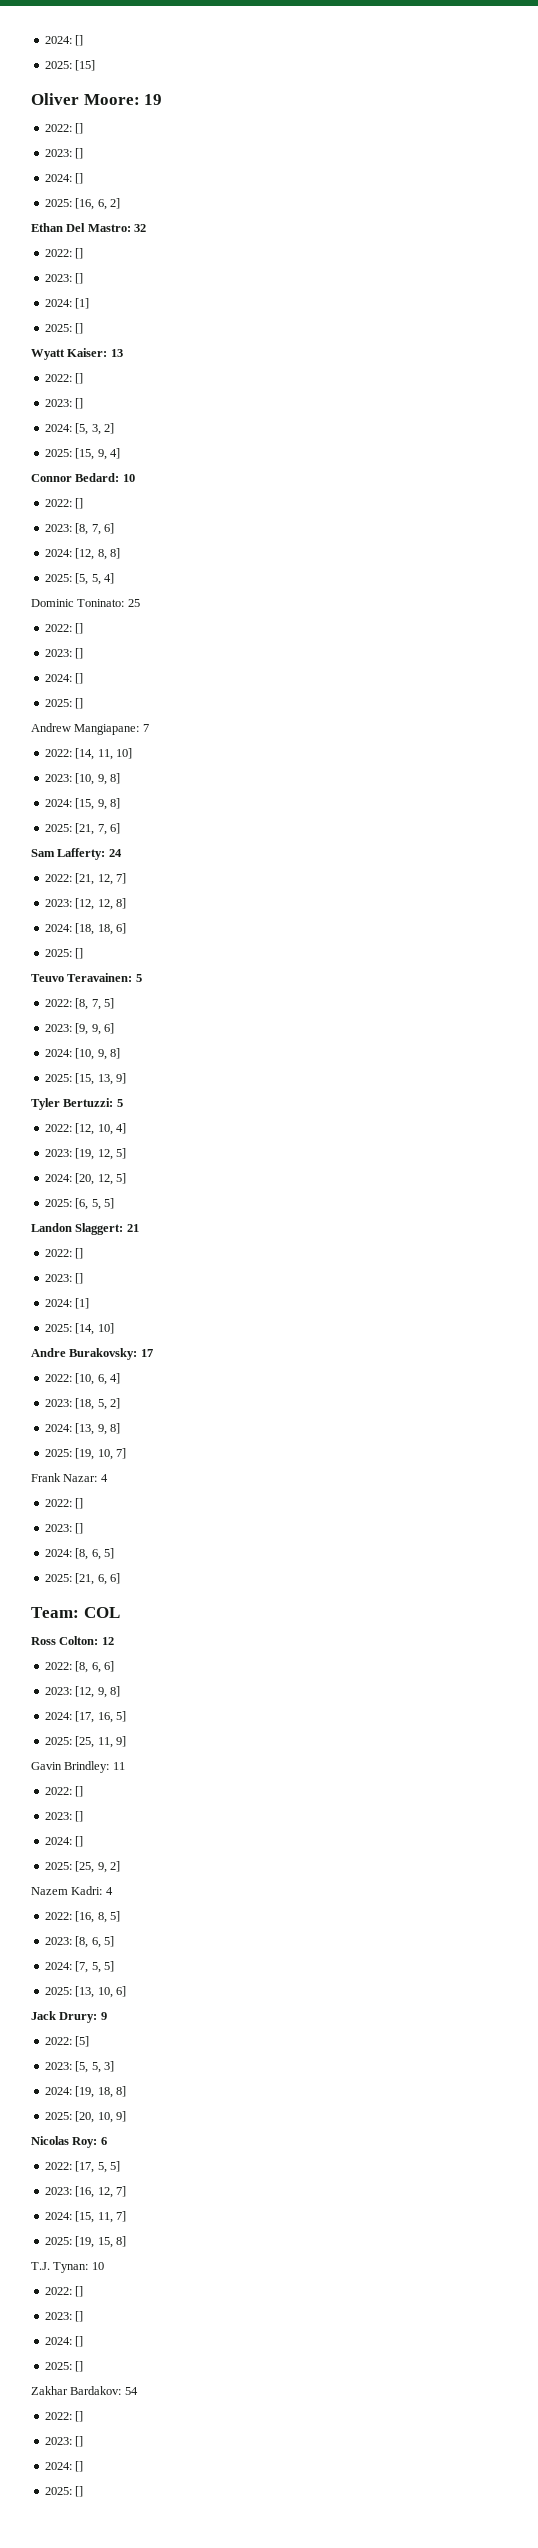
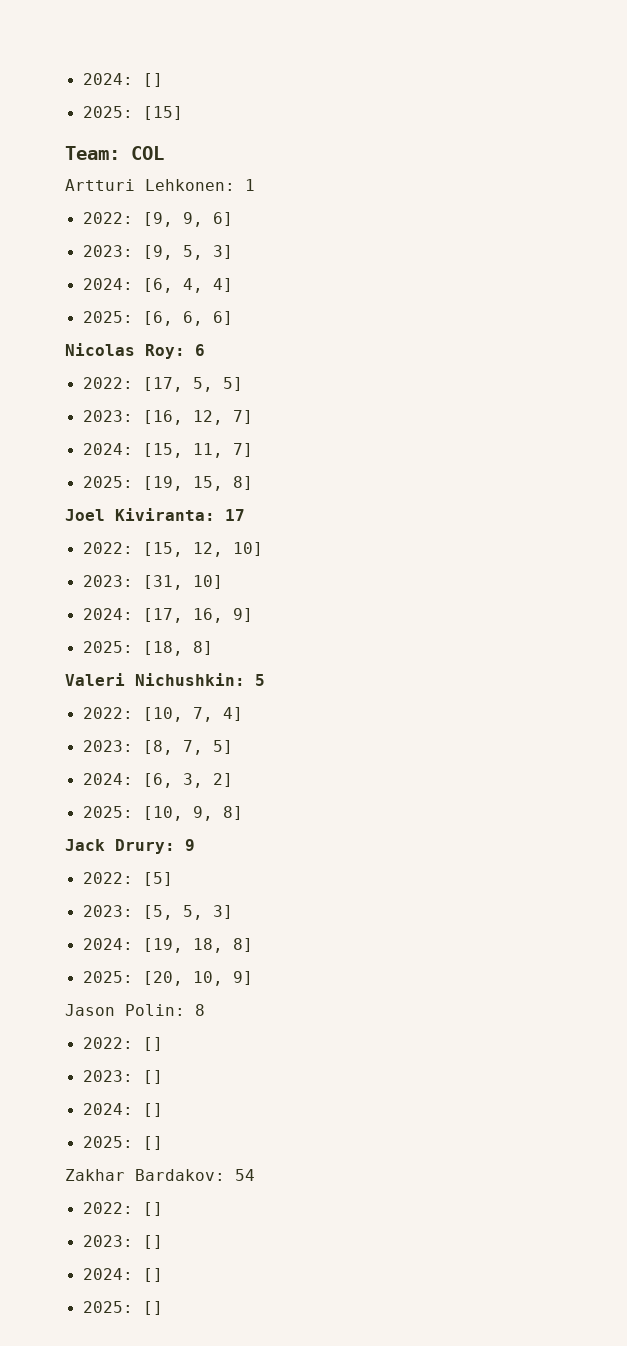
- Oliver Moore: 19
- 2022: []
- 2023: []
- 2024: []
- 2025: [16, 6, 2]
- Ethan Del Mastro: 32
- 2022: []
- 2023: []
- 2024: [1]
- 2025: []
- Wyatt Kaiser: 13
- 2022: []
- 2023: []
- 2024: [5, 3, 2]
- 2025: [15, 9, 4]
- Connor Bedard: 10
- 2022: []
- 2023: [8, 7, 6]
- 2024: [12, 8, 8]
- 2025: [5, 5, 4]
- Dominic Toninato: 25
- 2022: []
- 2023: []
- 2024: []
- 2025: []
- Andrew Mangiapane: 7
- 2022: [14, 11, 10]
- 2023: [10, 9, 8]
- 2024: [15, 9, 8]
- 2025: [21, 7, 6]
- Sam Lafferty: 24
- 2022: [21, 12, 7]
- 2023: [12, 12, 8]
- 2024: [18, 18, 6]
- 2025: []
- Teuvo Teravainen: 5
- 2022: [8, 7, 5]
- 2023: [9, 9, 6]
- 2024: [10, 9, 8]
- 2025: [15, 13, 9]
- Tyler Bertuzzi: 5
- 2022: [12, 10, 4]
- 2023: [19, 12, 5]
- 2024: [20, 12, 5]
- 2025: [6, 5, 5]
- Landon Slaggert: 21
- 2022: []
- 2023: []
- 2024: [1]
- 2025: [14, 10]
- Andre Burakovsky: 17
- 2022: [10, 6, 4]
- 2023: [18, 5, 2]
- 2024: [13, 9, 8]
- 2025: [19, 10, 7]
- Frank Nazar: 4
- 2022: []
- 2023: []
- 2024: [8, 6, 5]
- 2025: [21, 6, 6]
  Team: COL
- Ross Colton: 12
- 2022: [8, 6, 6]
- 2023: [12, 9, 8]
- 2024: [17, 16, 5]
- 2025: [25, 11, 9]
- Gavin Brindley: 11
- 2022: []
- 2023: []
- 2024: []
- 2025: [25, 9, 2]
- Nazem Kadri: 4
- 2022: [16, 8, 5]
- 2023: [8, 6, 5]
- 2024: [7, 5, 5]
- 2025: [13, 10, 6]
- Jack Drury: 9
- 2022: [5]
- 2023: [5, 5, 3]
- 2024: [19, 18, 8]
- 2025: [20, 10, 9]
+ Artturi Lehkonen: 1
+ 2022: [9, 9, 6]
+ 2023: [9, 5, 3]
+ 2024: [6, 4, 4]
+ 2025: [6, 6, 6]
- T.J. Tynan: 10
+ Joel Kiviranta: 17
+ 2022: [15, 12, 10]
+ 2023: [31, 10]
+ 2024: [17, 16, 9]
+ 2025: [18, 8]
+ Valeri Nichushkin: 5
+ 2022: [10, 7, 4]
+ 2023: [8, 7, 5]
+ 2024: [6, 3, 2]
+ 2025: [10, 9, 8]
+ Jack Drury: 9
+ 2022: [5]
+ 2023: [5, 5, 3]
+ 2024: [19, 18, 8]
+ 2025: [20, 10, 9]
+ Jason Polin: 8

